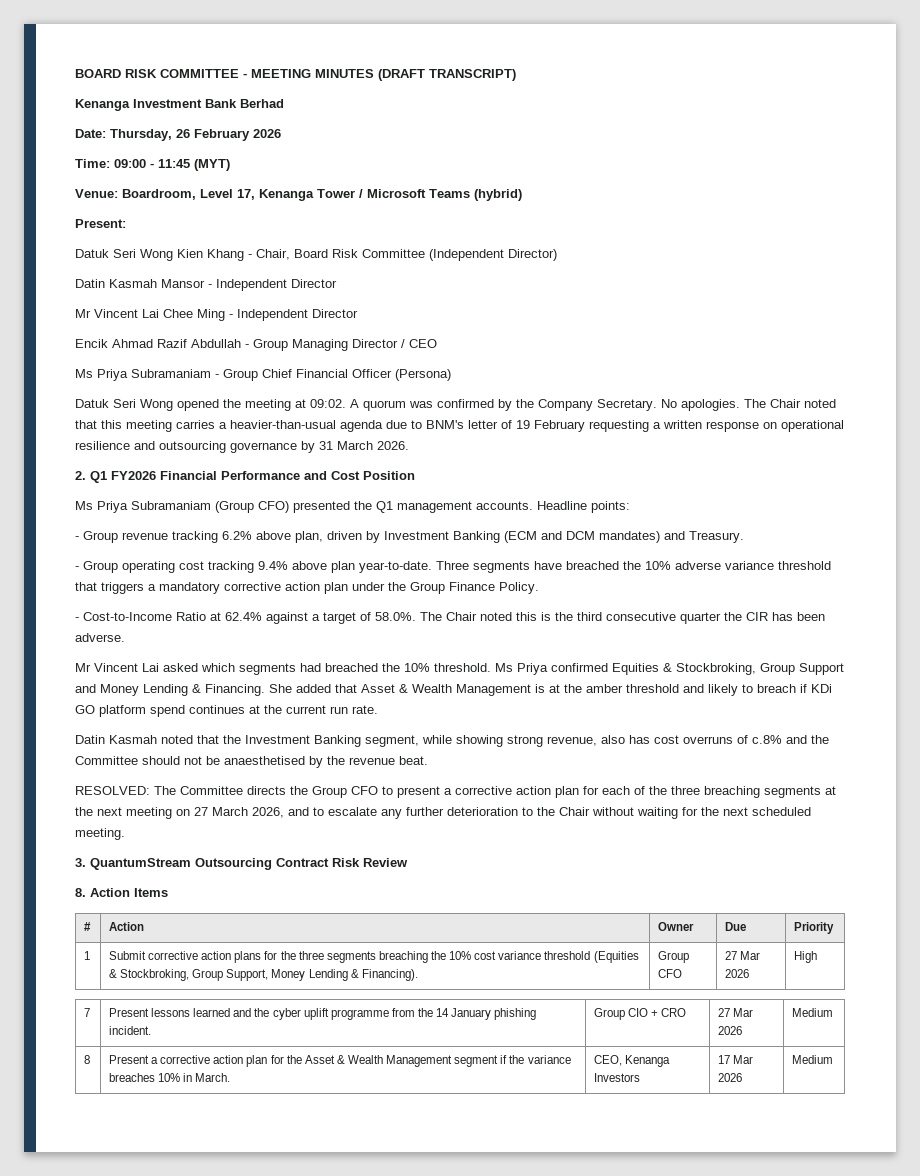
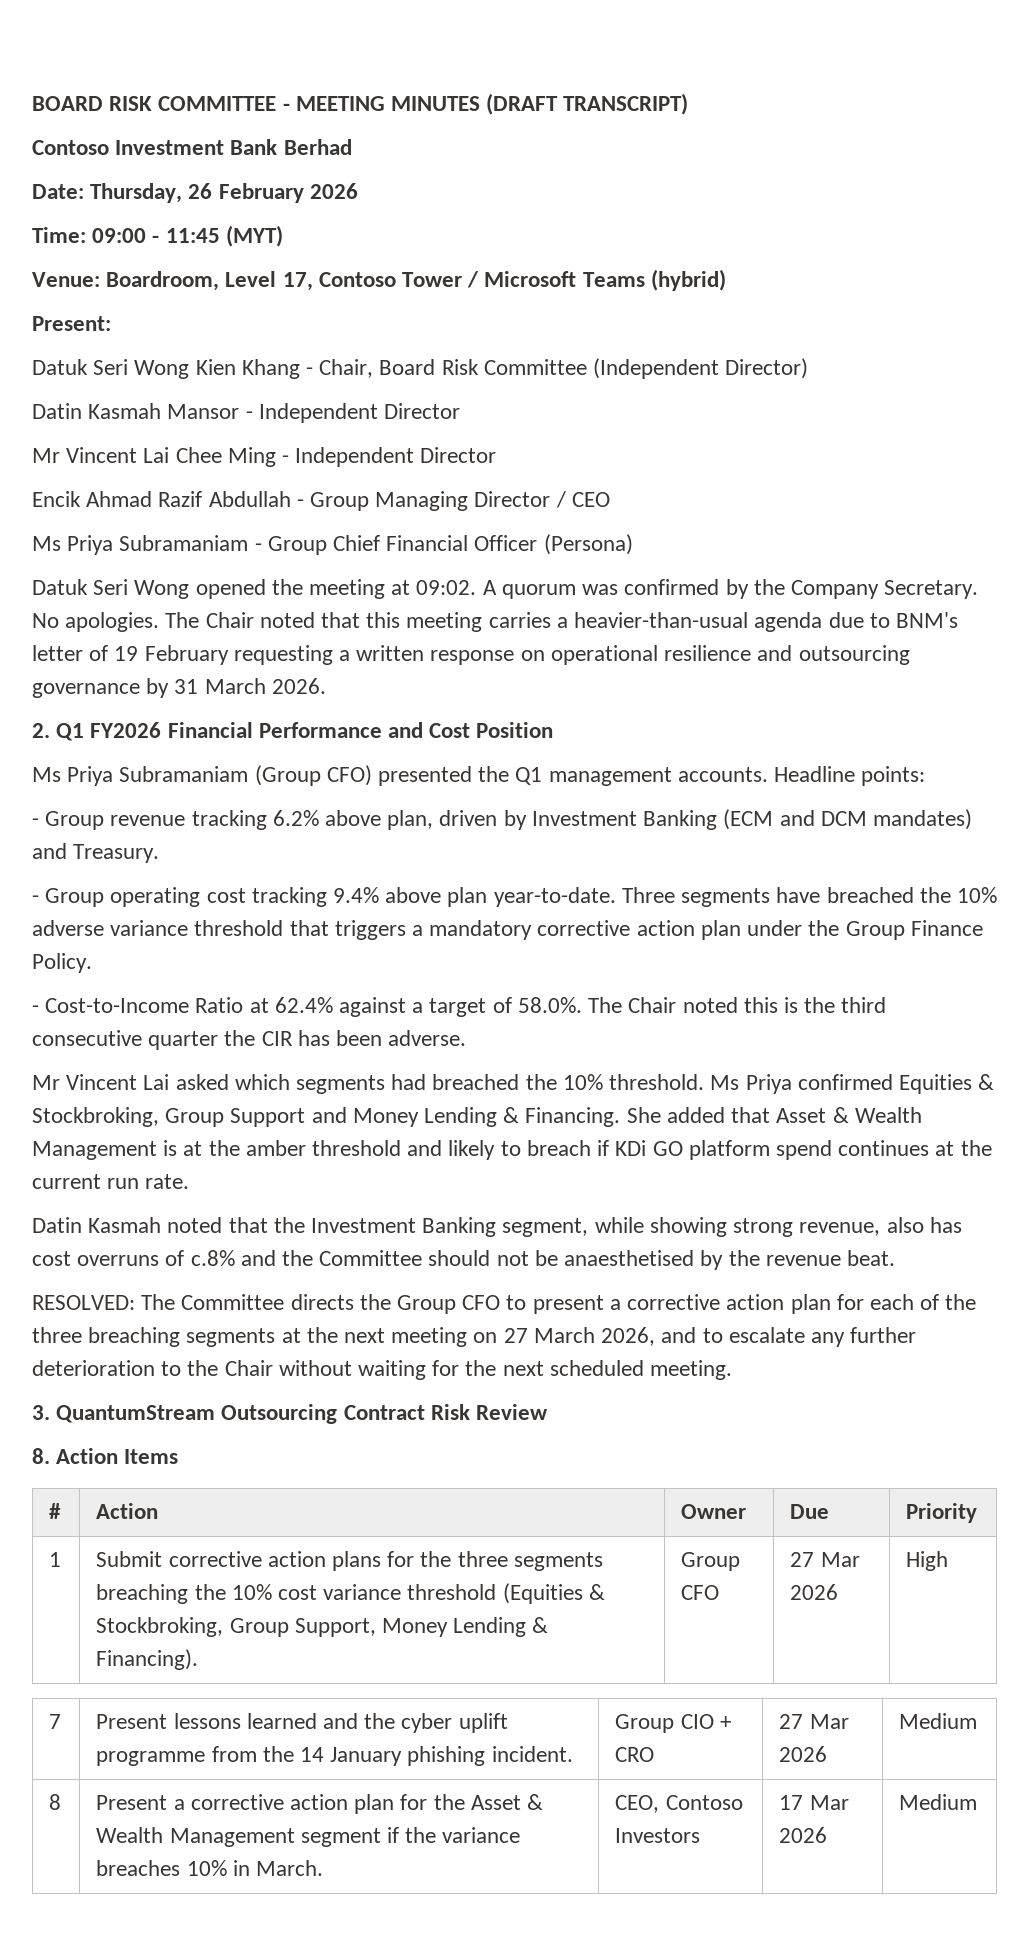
- Kenanga Investment Bank Berhad
+ Contoso Investment Bank Berhad
- Venue: Boardroom, Level 17, Kenanga Tower / Microsoft Teams (hybrid)
+ Venue: Boardroom, Level 17, Contoso Tower / Microsoft Teams (hybrid)
- 8 | Present a corrective action plan for the Asset & Wealth Management segment if the variance breaches 10% in March. | CEO, Kenanga Investors | 17 Mar 2026 | Medium
+ 8 | Present a corrective action plan for the Asset & Wealth Management segment if the variance breaches 10% in March. | CEO, Contoso Investors | 17 Mar 2026 | Medium

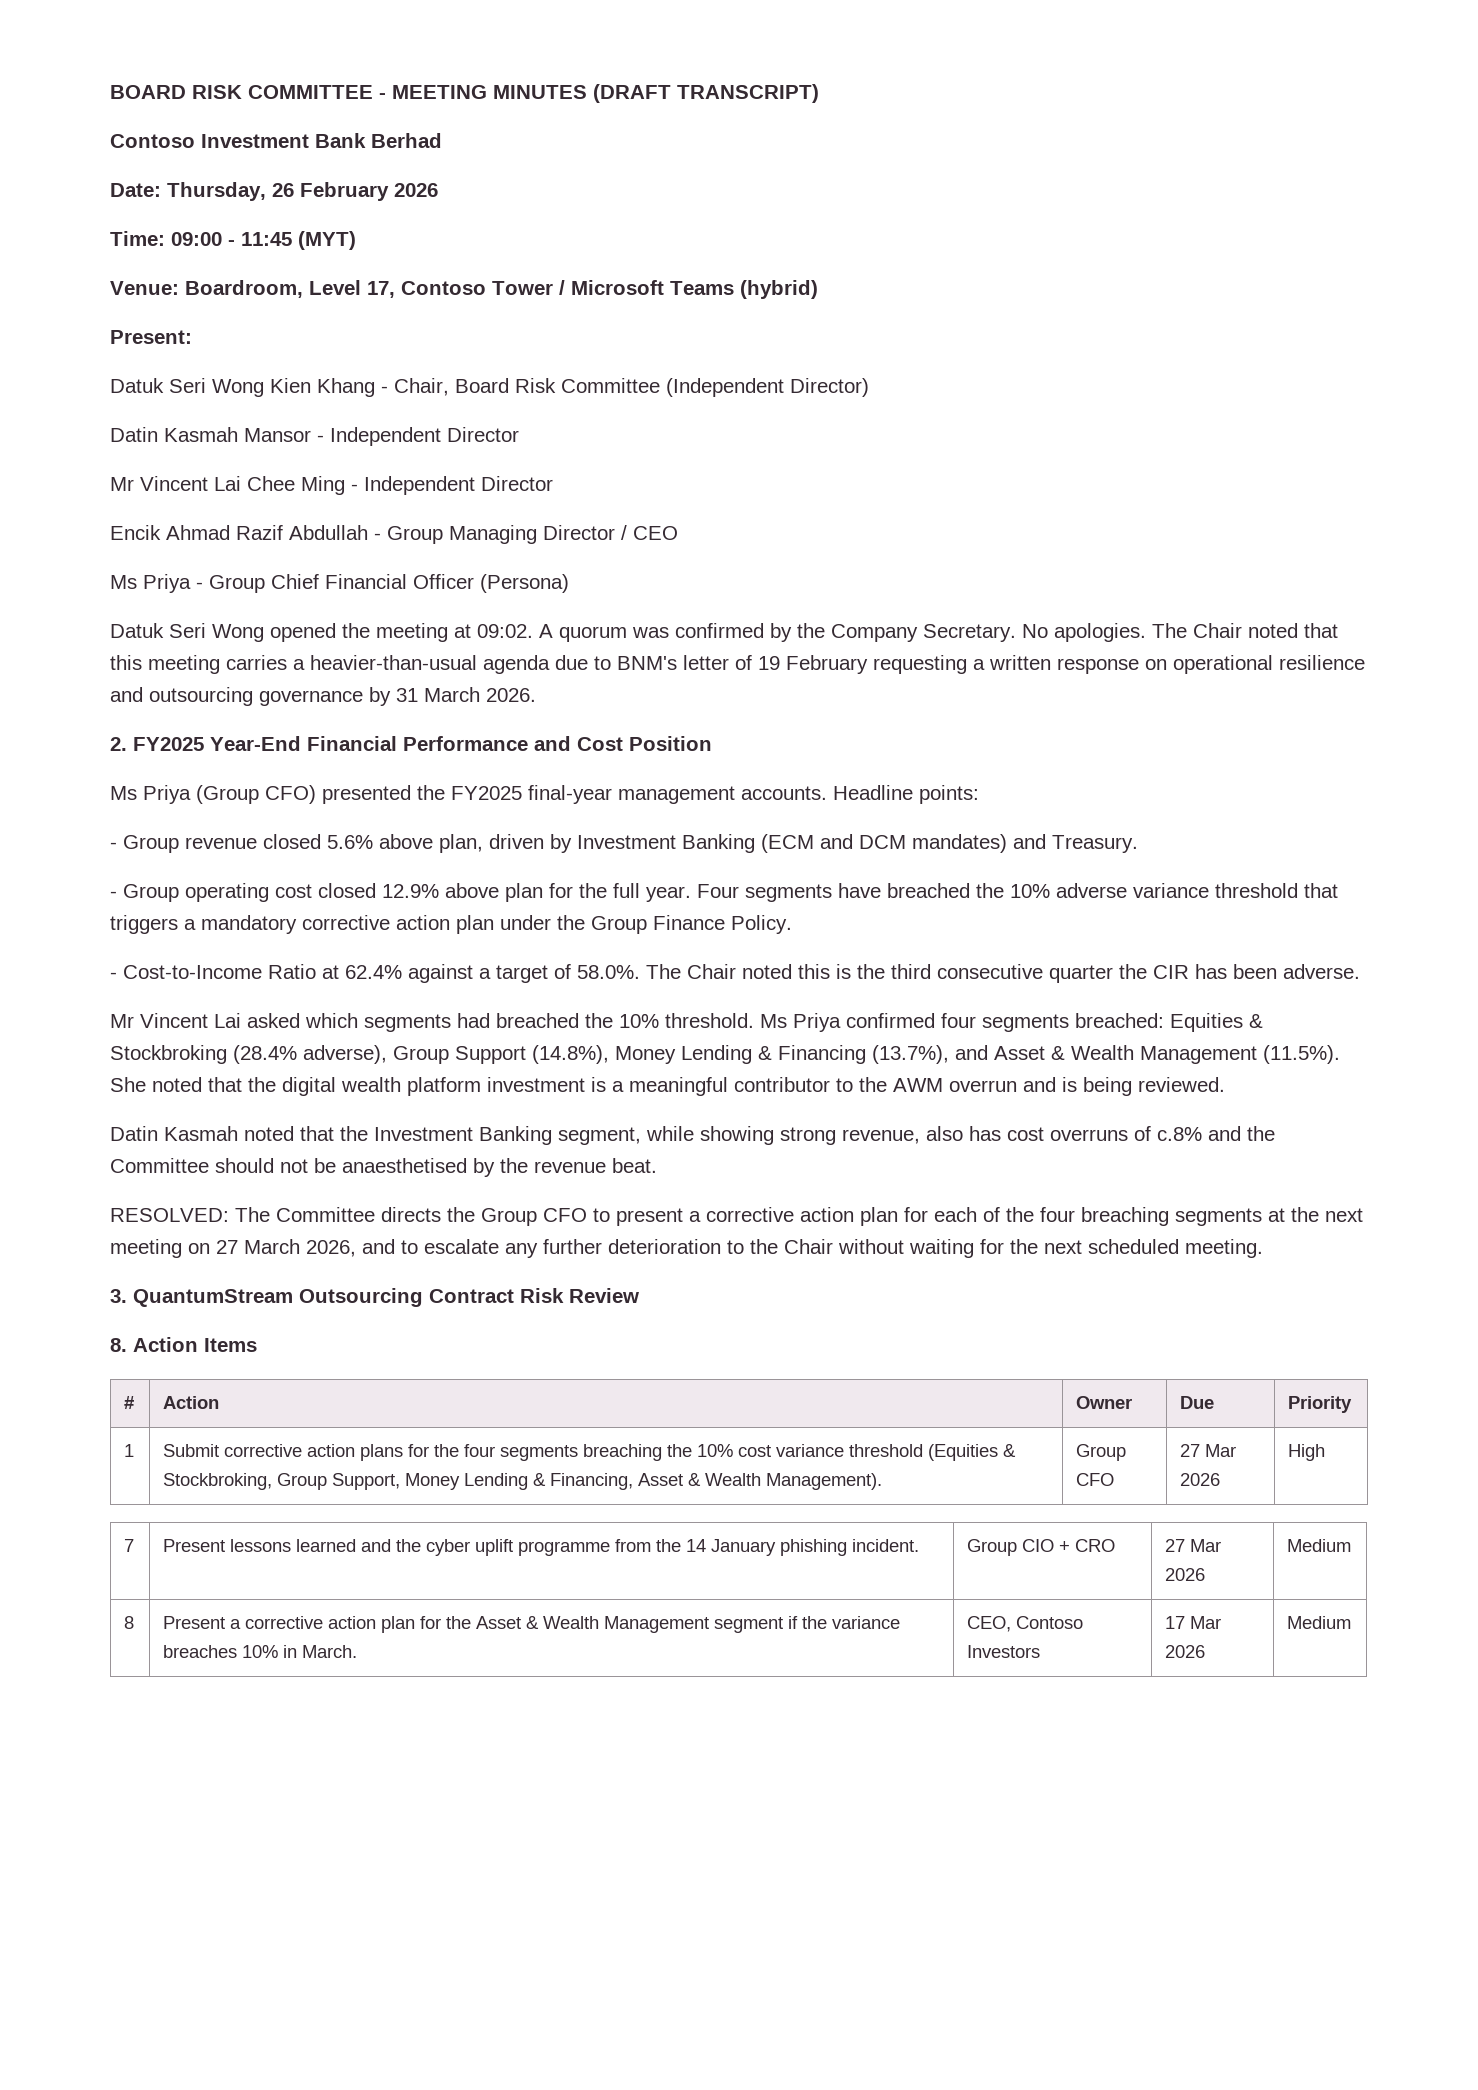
- Ms Priya Subramaniam - Group Chief Financial Officer (Persona)
+ Ms Priya - Group Chief Financial Officer (Persona)
- 2. Q1 FY2026 Financial Performance and Cost Position
+ 2. FY2025 Year-End Financial Performance and Cost Position
- Ms Priya Subramaniam (Group CFO) presented the Q1 management accounts.
+ Ms Priya (Group CFO) presented the FY2025 final-year management accounts.
- - Group revenue tracking 6.2% above plan, driven by Investment Banking (ECM and DCM mandates) and Treasury.
+ - Group revenue closed 5.6% above plan, driven by Investment Banking (ECM and DCM mandates) and Treasury.
- - Group operating cost tracking 9.4% above plan year-to-date. Three segments have breached the 10% adverse variance threshold that triggers a mandatory corrective action plan under the Group Finance Policy.
+ - Group operating cost closed 12.9% above plan for the full year. Four segments have breached the 10% adverse variance threshold that triggers a mandatory corrective action plan under the Group Finance Policy.
- Ms Priya confirmed Equities & Stockbroking, Group Support and Money Lending & Financing. She added that Asset & Wealth Management is at the amber threshold and likely to breach if KDi GO platform spend continues at the current run rate.
+ Ms Priya confirmed four segments breached: Equities & Stockbroking (28.4% adverse), Group Support (14.8%), Money Lending & Financing (13.7%), and Asset & Wealth Management (11.5%). She noted that the digital wealth platform investment is a meaningful contributor to the AWM overrun and is being reviewed.
- RESOLVED: The Committee directs the Group CFO to present a corrective action plan for each of the three breaching segments at the next meeting on 27 March 2026, and to escalate any further deterioration to the Chair without waiting for the next scheduled meeting.
+ RESOLVED: The Committee directs the Group CFO to present a corrective action plan for each of the four breaching segments at the next meeting on 27 March 2026, and to escalate any further deterioration to the Chair without waiting for the next scheduled meeting.
- 1 | Submit corrective action plans for the three segments breaching the 10% cost variance threshold (Equities & Stockbroking, Group Support, Money Lending & Financing). | Group CFO | 27 Mar 2026 | High
+ 1 | Submit corrective action plans for the four segments breaching the 10% cost variance threshold (Equities & Stockbroking, Group Support, Money Lending & Financing, Asset & Wealth Management). | Group CFO | 27 Mar 2026 | High

